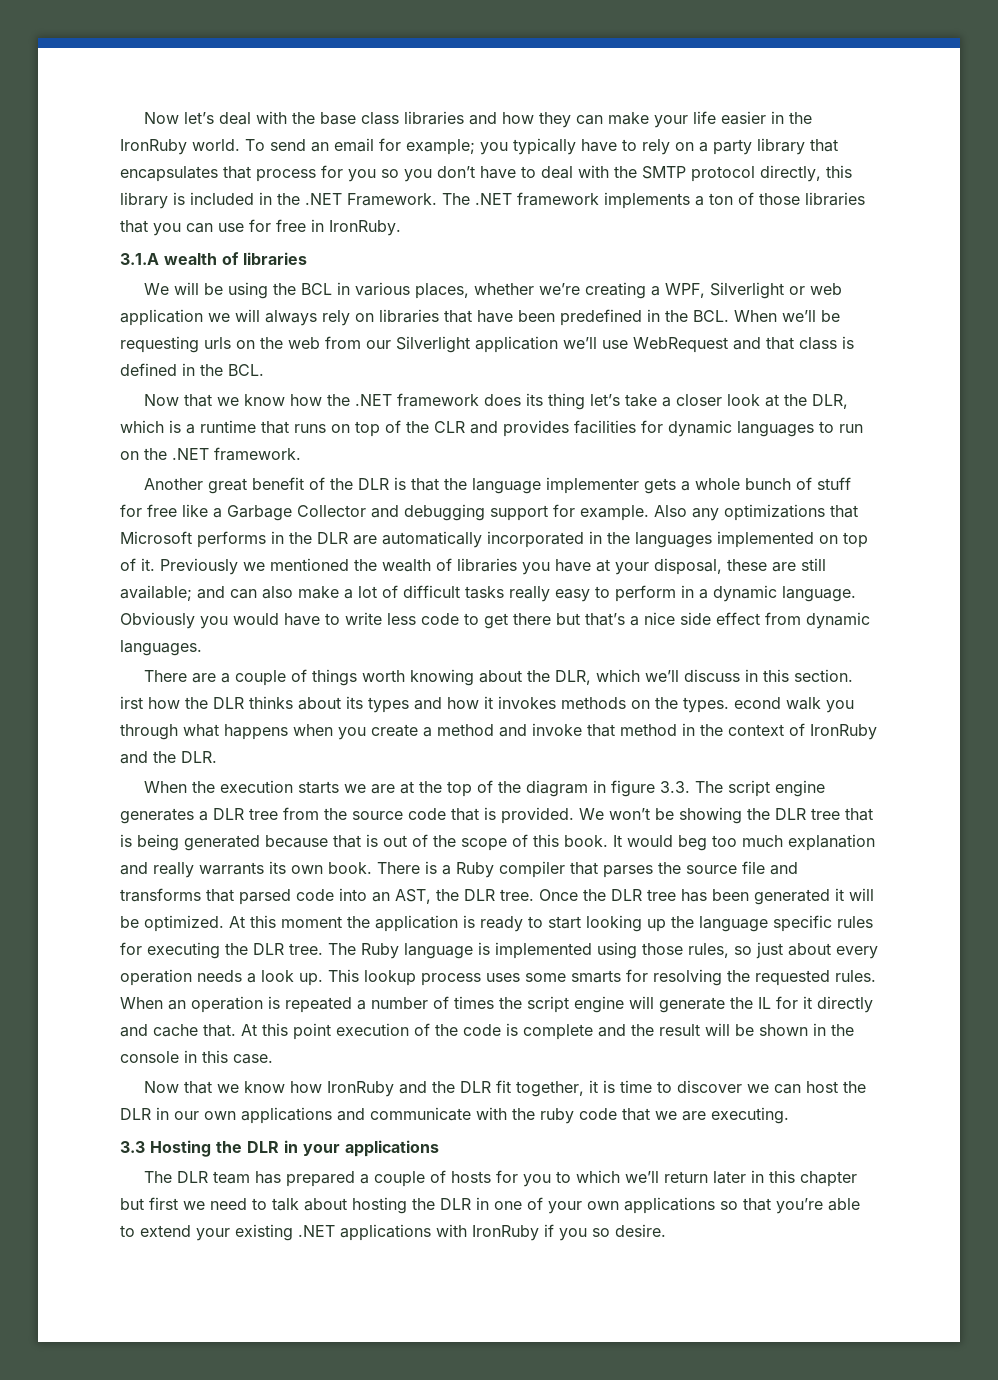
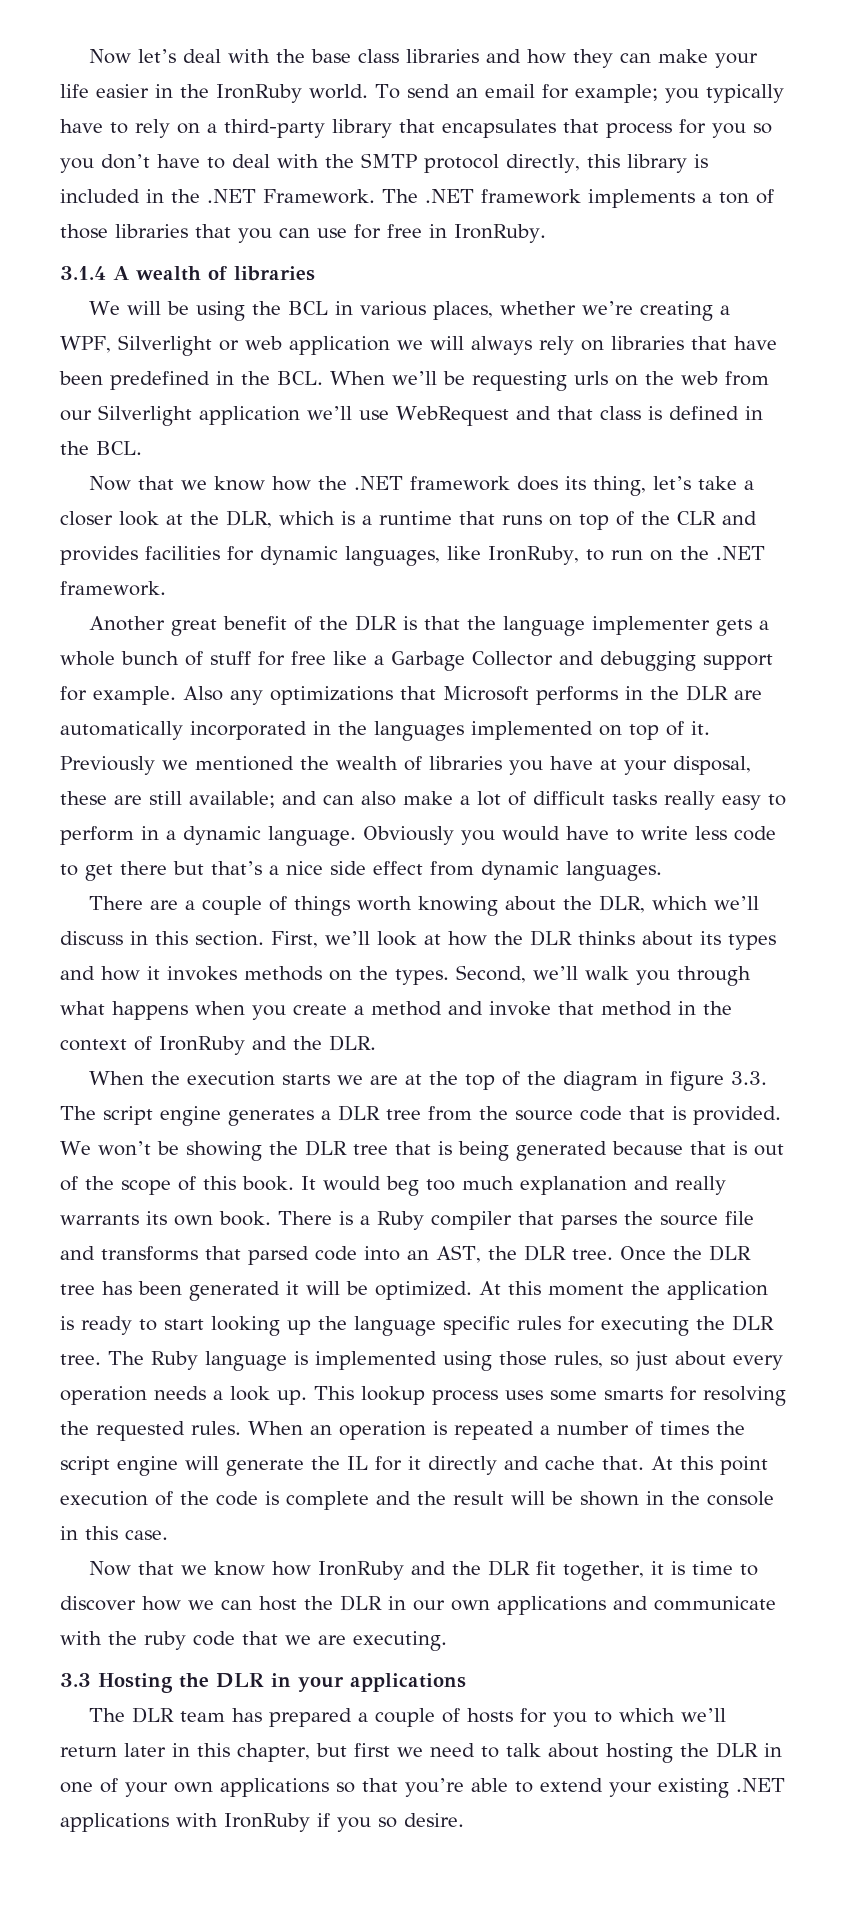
- To send an email for example; you typically have to rely on a party library that encapsulates that process for you so you don’t have to deal with the SMTP protocol directly, this library is included in the .NET Framework.
+ To send an email for example; you typically have to rely on a third-party library that encapsulates that process for you so you don’t have to deal with the SMTP protocol directly, this library is included in the .NET Framework.
- 3.1.A wealth of libraries
+ 3.1.4 A wealth of libraries
- Now that we know how the .NET framework does its thing let’s take a closer look at the DLR, which is a runtime that runs on top of the CLR and provides facilities for dynamic languages to run on the .NET framework.
+ Now that we know how the .NET framework does its thing, let’s take a closer look at the DLR, which is a runtime that runs on top of the CLR and provides facilities for dynamic languages, like IronRuby, to run on the .NET framework.
- There are a couple of things worth knowing about the DLR, which we’ll discuss in this section. irst how the DLR thinks about its types and how it invokes methods on the types. econd walk you through what happens when you create a method and invoke that method in the context of IronRuby and the DLR.
+ There are a couple of things worth knowing about the DLR, which we’ll discuss in this section. First, we’ll look at how the DLR thinks about its types and how it invokes methods on the types. Second, we’ll walk you through what happens when you create a method and invoke that method in the context of IronRuby and the DLR.
- Now that we know how IronRuby and the DLR fit together, it is time to discover we can host the DLR in our own applications and communicate with the ruby code that we are executing.
+ Now that we know how IronRuby and the DLR fit together, it is time to discover how we can host the DLR in our own applications and communicate with the ruby code that we are executing.
- The DLR team has prepared a couple of hosts for you to which we’ll return later in this chapter but first we need to talk about hosting the DLR in one of your own applications so that you’re able to extend your existing .NET applications with IronRuby if you so desire.
+ The DLR team has prepared a couple of hosts for you to which we’ll return later in this chapter, but first we need to talk about hosting the DLR in one of your own applications so that you’re able to extend your existing .NET applications with IronRuby if you so desire.

